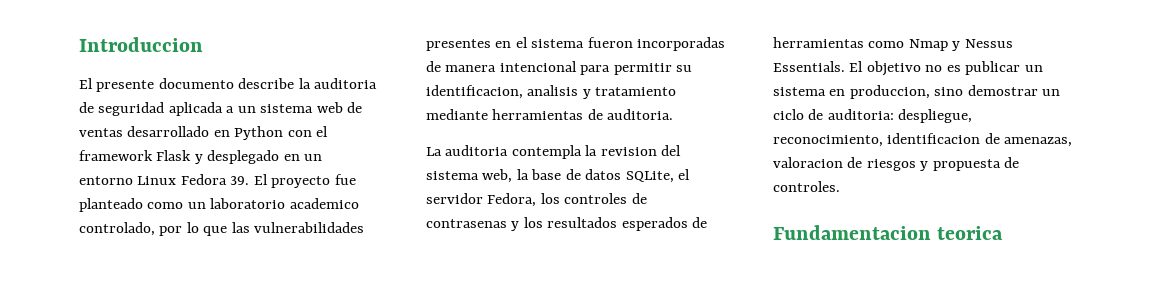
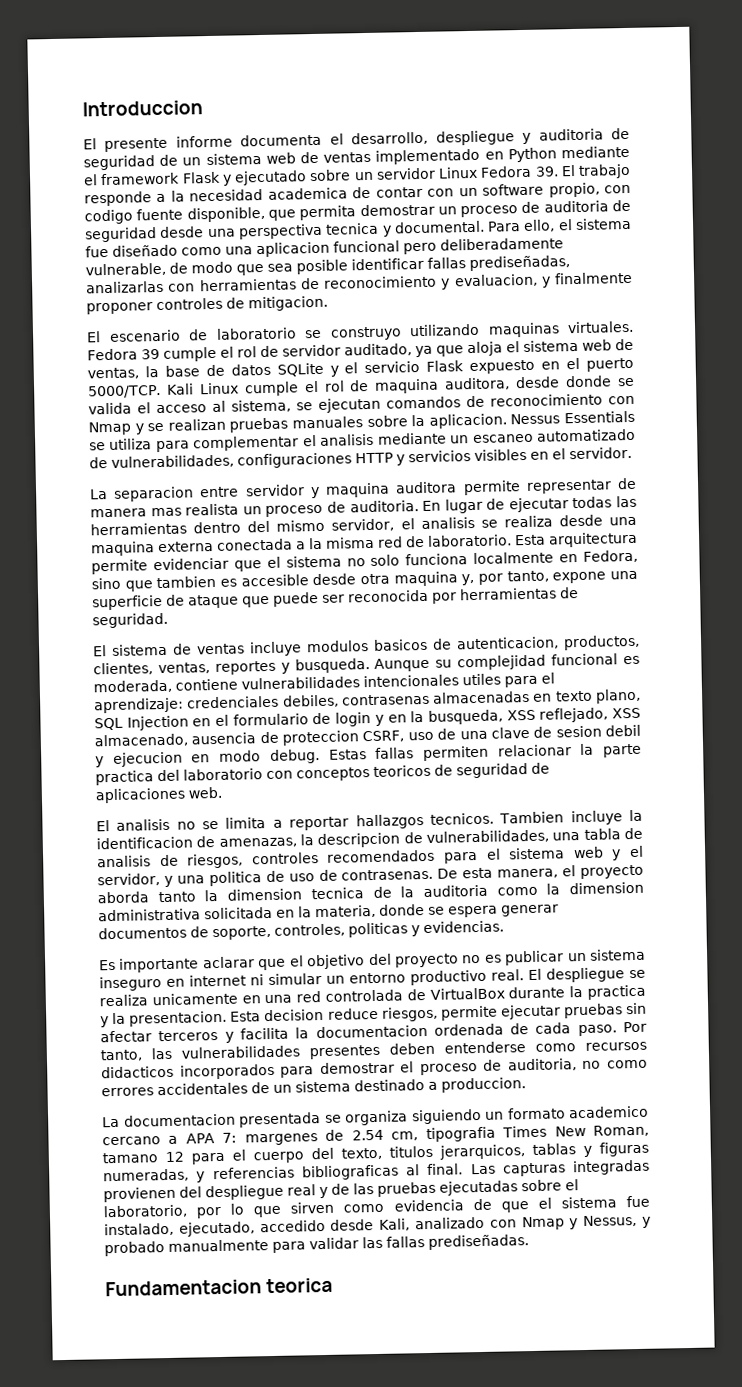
- El presente documento describe la auditoria de seguridad aplicada a un sistema web de ventas desarrollado en Python con el framework Flask y desplegado en un entorno Linux Fedora 39. El proyecto fue planteado como un laboratorio academico controlado, por lo que las vulnerabilidades presentes en el sistema fueron incorporadas de manera intencional para permitir su identificacion, analisis y tratamiento mediante herramientas de auditoria.
- La auditoria contempla la revision del sistema web, la base de datos SQLite, el servidor Fedora, los controles de contrasenas y los resultados esperados de herramientas como Nmap y Nessus Essentials. El objetivo no es publicar un sistema en produccion, sino demostrar un ciclo de auditoria: despliegue, reconocimiento, identificacion de amenazas, valoracion de riesgos y propuesta de controles.
+ El presente informe documenta el desarrollo, despliegue y auditoria de seguridad de un sistema web de ventas implementado en Python mediante el framework Flask y ejecutado sobre un servidor Linux Fedora 39. El trabajo responde a la necesidad academica de contar con un software propio, con codigo fuente disponible, que permita demostrar un proceso de auditoria de seguridad desde una perspectiva tecnica y documental. Para ello, el sistema fue diseñado como una aplicacion funcional pero deliberadamente vulnerable, de modo que sea posible identificar fallas prediseñadas, analizarlas con herramientas de reconocimiento y evaluacion, y finalmente proponer controles de mitigacion.
+ El escenario de laboratorio se construyo utilizando maquinas virtuales. Fedora 39 cumple el rol de servidor auditado, ya que aloja el sistema web de ventas, la base de datos SQLite y el servicio Flask expuesto en el puerto 5000/TCP. Kali Linux cumple el rol de maquina auditora, desde donde se valida el acceso al sistema, se ejecutan comandos de reconocimiento con Nmap y se realizan pruebas manuales sobre la aplicacion. Nessus Essentials se utiliza para complementar el analisis mediante un escaneo automatizado de vulnerabilidades, configuraciones HTTP y servicios visibles en el servidor.
+ La separacion entre servidor y maquina auditora permite representar de manera mas realista un proceso de auditoria. En lugar de ejecutar todas las herramientas dentro del mismo servidor, el analisis se realiza desde una maquina externa conectada a la misma red de laboratorio. Esta arquitectura permite evidenciar que el sistema no solo funciona localmente en Fedora, sino que tambien es accesible desde otra maquina y, por tanto, expone una superficie de ataque que puede ser reconocida por herramientas de seguridad.
+ El sistema de ventas incluye modulos basicos de autenticacion, productos, clientes, ventas, reportes y busqueda. Aunque su complejidad funcional es moderada, contiene vulnerabilidades intencionales utiles para el aprendizaje: credenciales debiles, contrasenas almacenadas en texto plano, SQL Injection en el formulario de login y en la busqueda, XSS reflejado, XSS almacenado, ausencia de proteccion CSRF, uso de una clave de sesion debil y ejecucion en modo debug. Estas fallas permiten relacionar la parte practica del laboratorio con conceptos teoricos de seguridad de aplicaciones web.
+ El analisis no se limita a reportar hallazgos tecnicos. Tambien incluye la identificacion de amenazas, la descripcion de vulnerabilidades, una tabla de analisis de riesgos, controles recomendados para el sistema web y el servidor, y una politica de uso de contrasenas. De esta manera, el proyecto aborda tanto la dimension tecnica de la auditoria como la dimension administrativa solicitada en la materia, donde se espera generar documentos de soporte, controles, politicas y evidencias.
+ Es importante aclarar que el objetivo del proyecto no es publicar un sistema inseguro en internet ni simular un entorno productivo real. El despliegue se realiza unicamente en una red controlada de VirtualBox durante la practica y la presentacion. Esta decision reduce riesgos, permite ejecutar pruebas sin afectar terceros y facilita la documentacion ordenada de cada paso. Por tanto, las vulnerabilidades presentes deben entenderse como recursos didacticos incorporados para demostrar el proceso de auditoria, no como errores accidentales de un sistema destinado a produccion.
+ La documentacion presentada se organiza siguiendo un formato academico cercano a APA 7: margenes de 2.54 cm, tipografia Times New Roman, tamano 12 para el cuerpo del texto, titulos jerarquicos, tablas y figuras numeradas, y referencias bibliograficas al final. Las capturas integradas provienen del despliegue real y de las pruebas ejecutadas sobre el laboratorio, por lo que sirven como evidencia de que el sistema fue instalado, ejecutado, accedido desde Kali, analizado con Nmap y Nessus, y probado manualmente para validar las fallas prediseñadas.

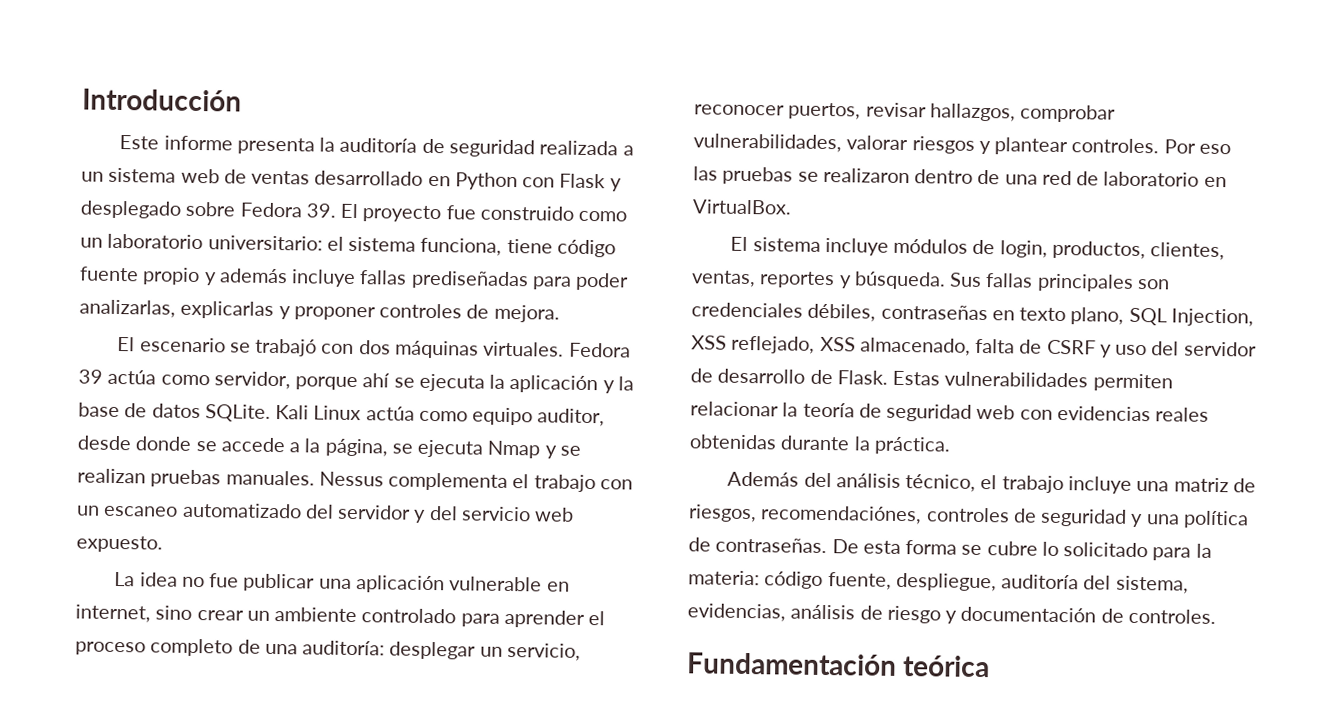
- Introduccion
- El presente informe documenta el desarrollo, despliegue y auditoria de seguridad de un sistema web de ventas implementado en Python mediante el framework Flask y ejecutado sobre un servidor Linux Fedora 39. El trabajo responde a la necesidad academica de contar con un software propio, con codigo fuente disponible, que permita demostrar un proceso de auditoria de seguridad desde una perspectiva tecnica y documental. Para ello, el sistema fue diseñado como una aplicacion funcional pero deliberadamente vulnerable, de modo que sea posible identificar fallas prediseñadas, analizarlas con herramientas de reconocimiento y evaluacion, y finalmente proponer controles de mitigacion.
+ Introducción
+ Este informe presenta la auditoría de seguridad realizada a un sistema web de ventas desarrollado en Python con Flask y desplegado sobre Fedora 39. El proyecto fue construido como un laboratorio universitario: el sistema funciona, tiene código fuente propio y además incluye fallas prediseñadas para poder analizarlas, explicarlas y proponer controles de mejora.
- El escenario de laboratorio se construyo utilizando maquinas virtuales. Fedora 39 cumple el rol de servidor auditado, ya que aloja el sistema web de ventas, la base de datos SQLite y el servicio Flask expuesto en el puerto 5000/TCP. Kali Linux cumple el rol de maquina auditora, desde donde se valida el acceso al sistema, se ejecutan comandos de reconocimiento con Nmap y se realizan pruebas manuales sobre la aplicacion. Nessus Essentials se utiliza para complementar el analisis mediante un escaneo automatizado de vulnerabilidades, configuraciones HTTP y servicios visibles en el servidor.
- La separacion entre servidor y maquina auditora permite representar de manera mas realista un proceso de auditoria. En lugar de ejecutar todas las herramientas dentro del mismo servidor, el analisis se realiza desde una maquina externa conectada a la misma red de laboratorio. Esta arquitectura permite evidenciar que el sistema no solo funciona localmente en Fedora, sino que tambien es accesible desde otra maquina y, por tanto, expone una superficie de ataque que puede ser reconocida por herramientas de seguridad.
- El sistema de ventas incluye modulos basicos de autenticacion, productos, clientes, ventas, reportes y busqueda. Aunque su complejidad funcional es moderada, contiene vulnerabilidades intencionales utiles para el aprendizaje: credenciales debiles, contrasenas almacenadas en texto plano, SQL Injection en el formulario de login y en la busqueda, XSS reflejado, XSS almacenado, ausencia de proteccion CSRF, uso de una clave de sesion debil y ejecucion en modo debug. Estas fallas permiten relacionar la parte practica del laboratorio con conceptos teoricos de seguridad de aplicaciones web.
- El analisis no se limita a reportar hallazgos tecnicos. Tambien incluye la identificacion de amenazas, la descripcion de vulnerabilidades, una tabla de analisis de riesgos, controles recomendados para el sistema web y el servidor, y una politica de uso de contrasenas. De esta manera, el proyecto aborda tanto la dimension tecnica de la auditoria como la dimension administrativa solicitada en la materia, donde se espera generar documentos de soporte, controles, politicas y evidencias.
- Es importante aclarar que el objetivo del proyecto no es publicar un sistema inseguro en internet ni simular un entorno productivo real. El despliegue se realiza unicamente en una red controlada de VirtualBox durante la practica y la presentacion. Esta decision reduce riesgos, permite ejecutar pruebas sin afectar terceros y facilita la documentacion ordenada de cada paso. Por tanto, las vulnerabilidades presentes deben entenderse como recursos didacticos incorporados para demostrar el proceso de auditoria, no como errores accidentales de un sistema destinado a produccion.
- La documentacion presentada se organiza siguiendo un formato academico cercano a APA 7: margenes de 2.54 cm, tipografia Times New Roman, tamano 12 para el cuerpo del texto, titulos jerarquicos, tablas y figuras numeradas, y referencias bibliograficas al final. Las capturas integradas provienen del despliegue real y de las pruebas ejecutadas sobre el laboratorio, por lo que sirven como evidencia de que el sistema fue instalado, ejecutado, accedido desde Kali, analizado con Nmap y Nessus, y probado manualmente para validar las fallas prediseñadas.
- Fundamentacion teorica
+ El escenario se trabajó con dos máquinas virtuales. Fedora 39 actúa como servidor, porque ahí se ejecuta la aplicación y la base de datos SQLite. Kali Linux actúa como equipo auditor, desde donde se accede a la página, se ejecuta Nmap y se realizan pruebas manuales. Nessus complementa el trabajo con un escaneo automatizado del servidor y del servicio web expuesto.
+ La idea no fue publicar una aplicación vulnerable en internet, sino crear un ambiente controlado para aprender el proceso completo de una auditoría: desplegar un servicio, reconocer puertos, revisar hallazgos, comprobar vulnerabilidades, valorar riesgos y plantear controles. Por eso las pruebas se realizaron dentro de una red de laboratorio en VirtualBox.
+ El sistema incluye módulos de login, productos, clientes, ventas, reportes y búsqueda. Sus fallas principales son credenciales débiles, contraseñas en texto plano, SQL Injection, XSS reflejado, XSS almacenado, falta de CSRF y uso del servidor de desarrollo de Flask. Estas vulnerabilidades permiten relacionar la teoría de seguridad web con evidencias reales obtenidas durante la práctica.
+ Además del análisis técnico, el trabajo incluye una matriz de riesgos, recomendaciónes, controles de seguridad y una política de contraseñas. De esta forma se cubre lo solicitado para la materia: código fuente, despliegue, auditoría del sistema, evidencias, análisis de riesgo y documentación de controles.
+ Fundamentación teórica

